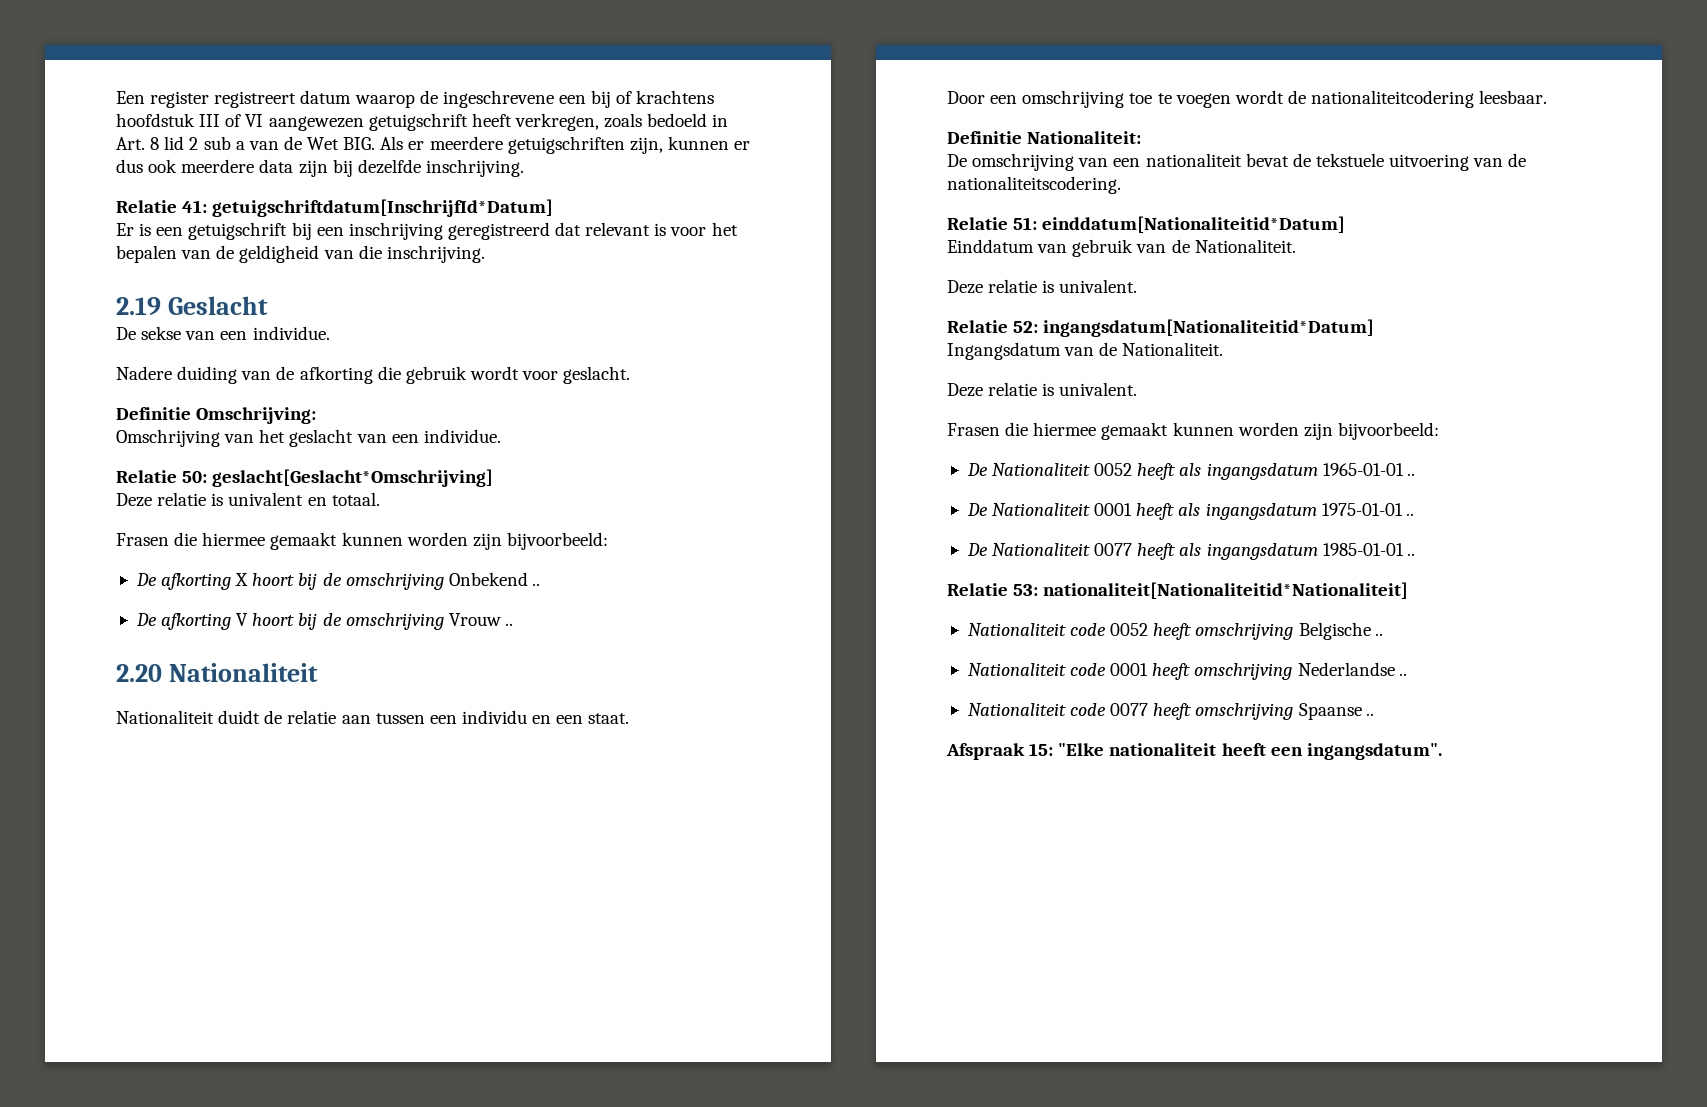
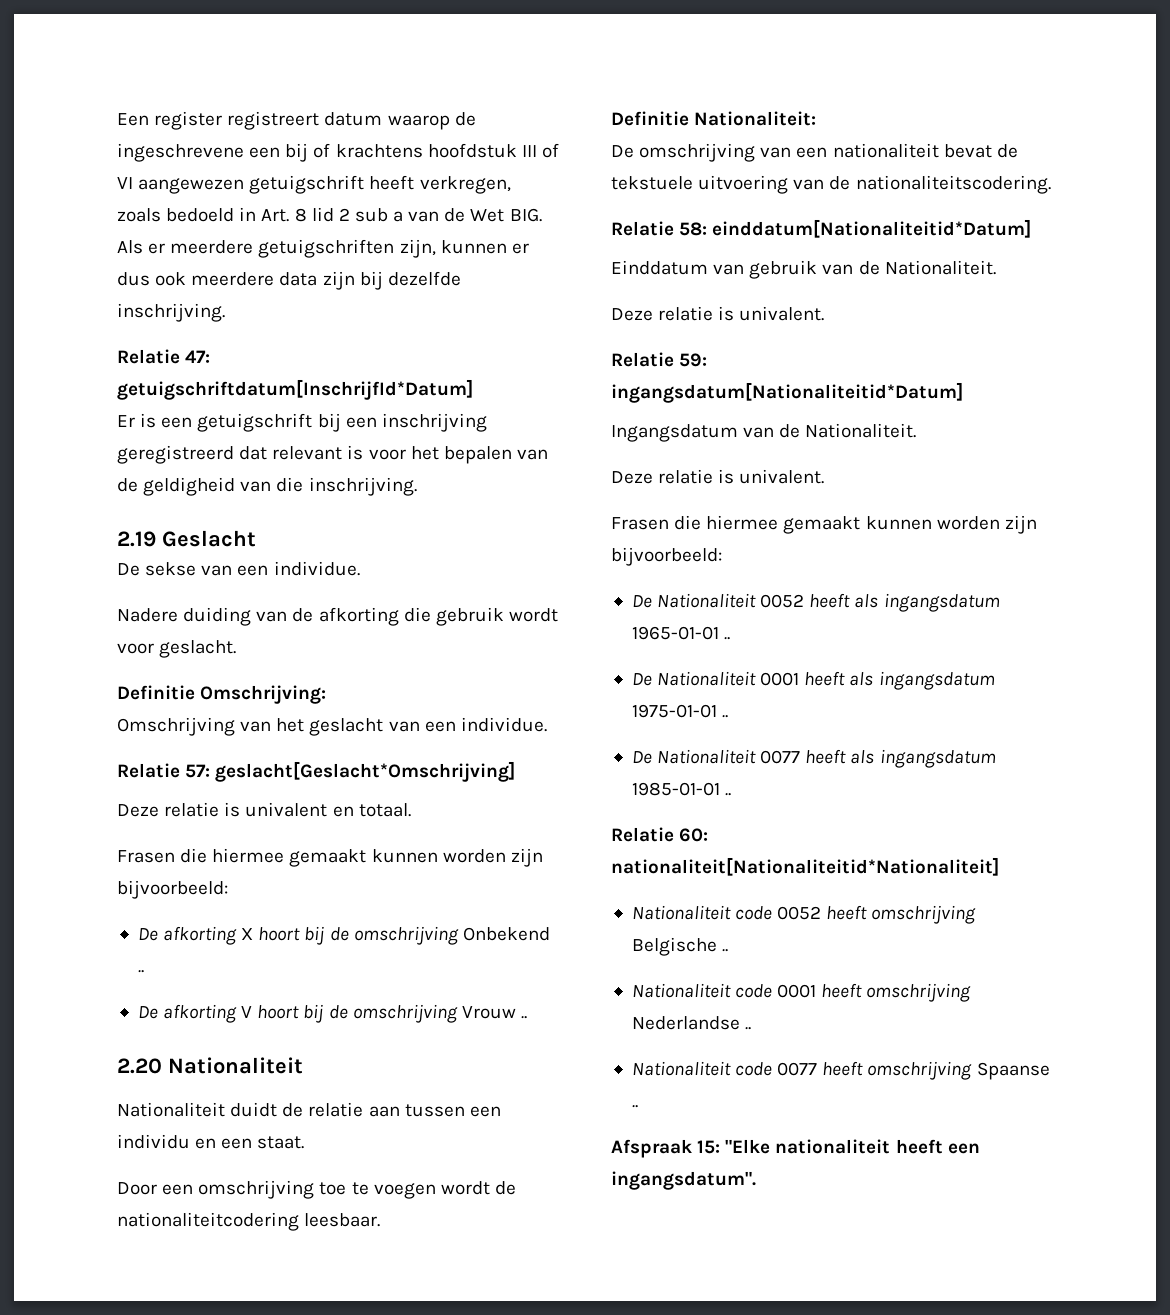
- Relatie 41: getuigschriftdatum[InschrijfId*Datum]
+ Relatie 47: getuigschriftdatum[InschrijfId*Datum]
- Relatie 50: geslacht[Geslacht*Omschrijving]
+ Relatie 57: geslacht[Geslacht*Omschrijving]
- Relatie 51: einddatum[Nationaliteitid*Datum]
+ Relatie 58: einddatum[Nationaliteitid*Datum]
- Relatie 52: ingangsdatum[Nationaliteitid*Datum]
+ Relatie 59: ingangsdatum[Nationaliteitid*Datum]
- Relatie 53: nationaliteit[Nationaliteitid*Nationaliteit]
+ Relatie 60: nationaliteit[Nationaliteitid*Nationaliteit]

